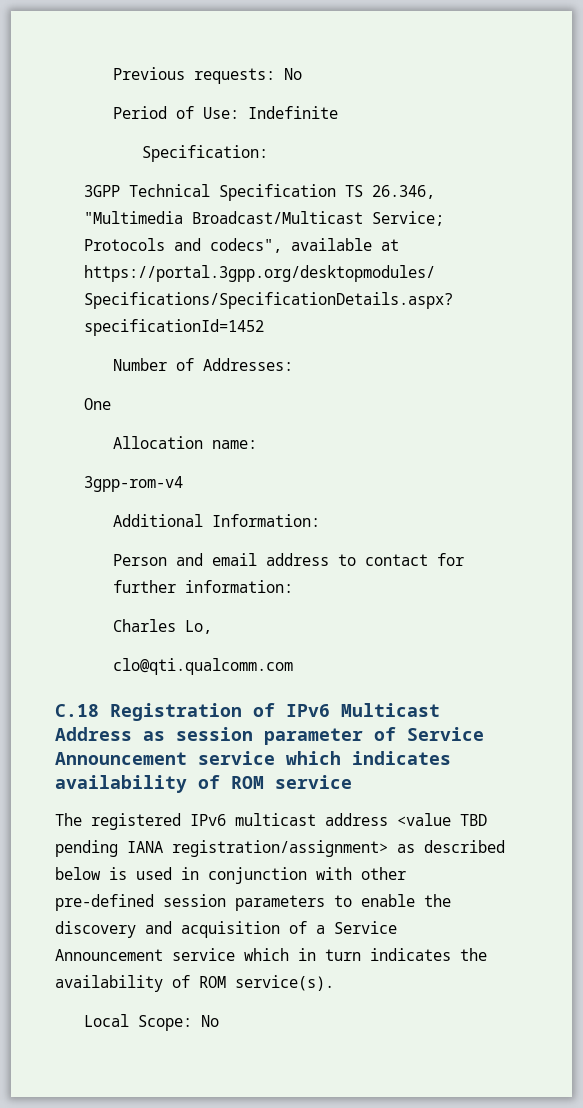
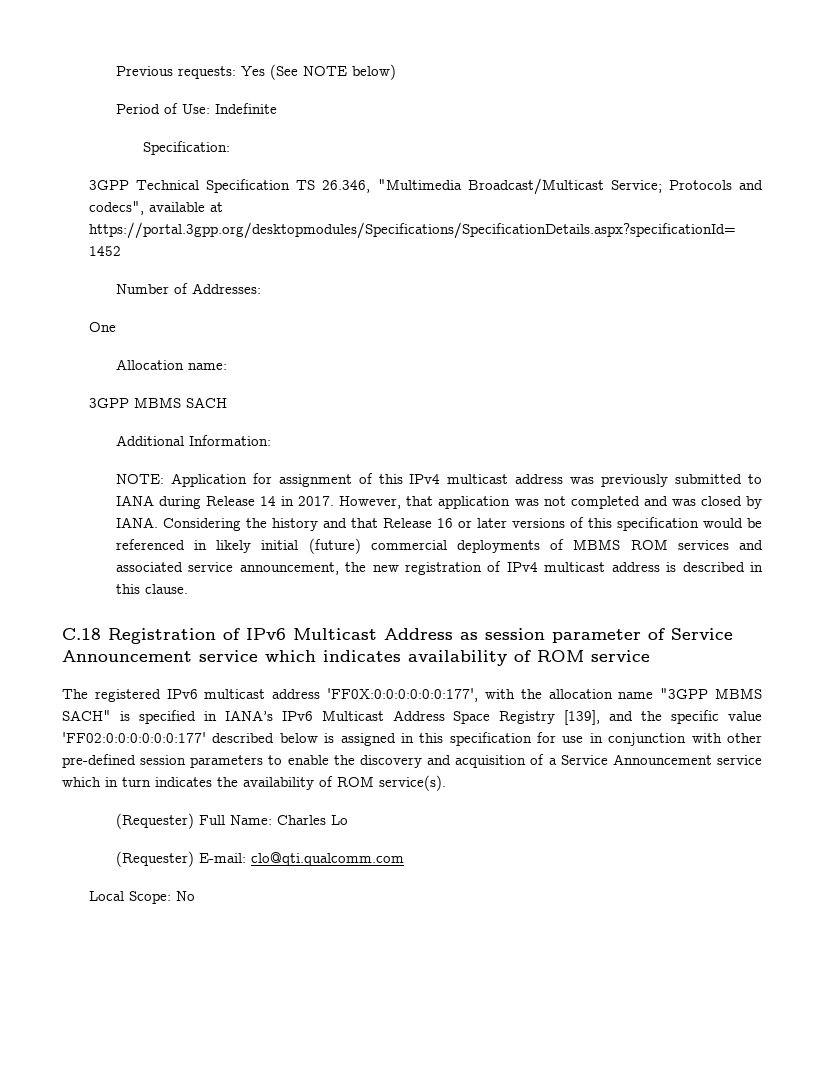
- Previous requests: No
+ Previous requests: Yes (See NOTE below)
- 3gpp-rom-v4
+ 3GPP MBMS SACH
- Person and email address to contact for further information:
- Charles Lo,
- clo@qti.qualcomm.com
+ NOTE: Application for assignment of this IPv4 multicast address was previously submitted to IANA during Release 14 in 2017. However, that application was not completed and was closed by IANA. Considering the history and that Release 16 or later versions of this specification would be referenced in likely initial (future) commercial deployments of MBMS ROM services and associated service announcement, the new registration of IPv4 multicast address is described in this clause.
- The registered IPv6 multicast address <value TBD pending IANA registration/assignment> as described below is used in conjunction with other pre-defined session parameters to enable the discovery and acquisition of a Service Announcement service which in turn indicates the availability of ROM service(s).
+ The registered IPv6 multicast address 'FF0X:0:0:0:0:0:0:177', with the allocation name "3GPP MBMS SACH" is specified in IANA’s IPv6 Multicast Address Space Registry [139], and the specific value 'FF02:0:0:0:0:0:0:177' described below is assigned in this specification for use in conjunction with other pre-defined session parameters to enable the discovery and acquisition of a Service Announcement service which in turn indicates the availability of ROM service(s).
+ (Requester) Full Name: Charles Lo
+ (Requester) E-mail: clo@qti.qualcomm.com

